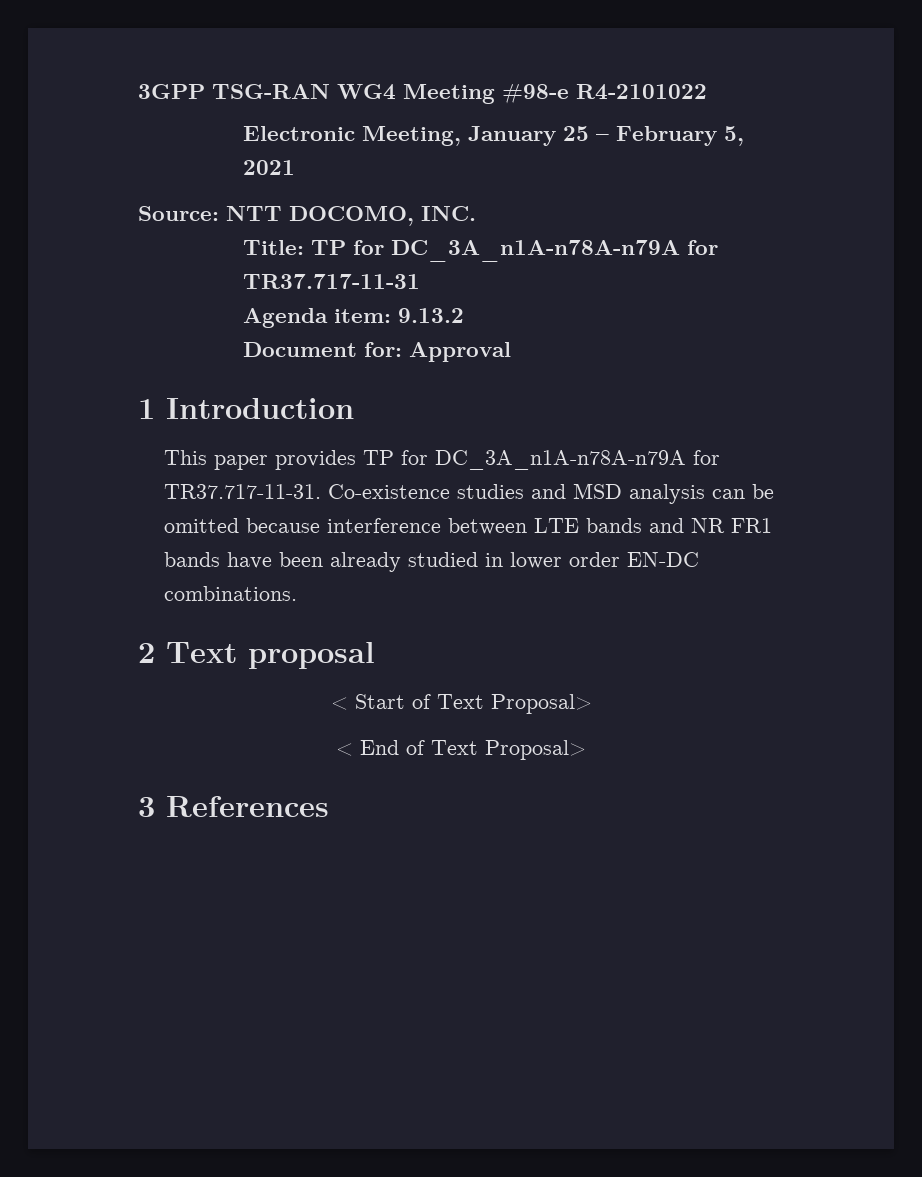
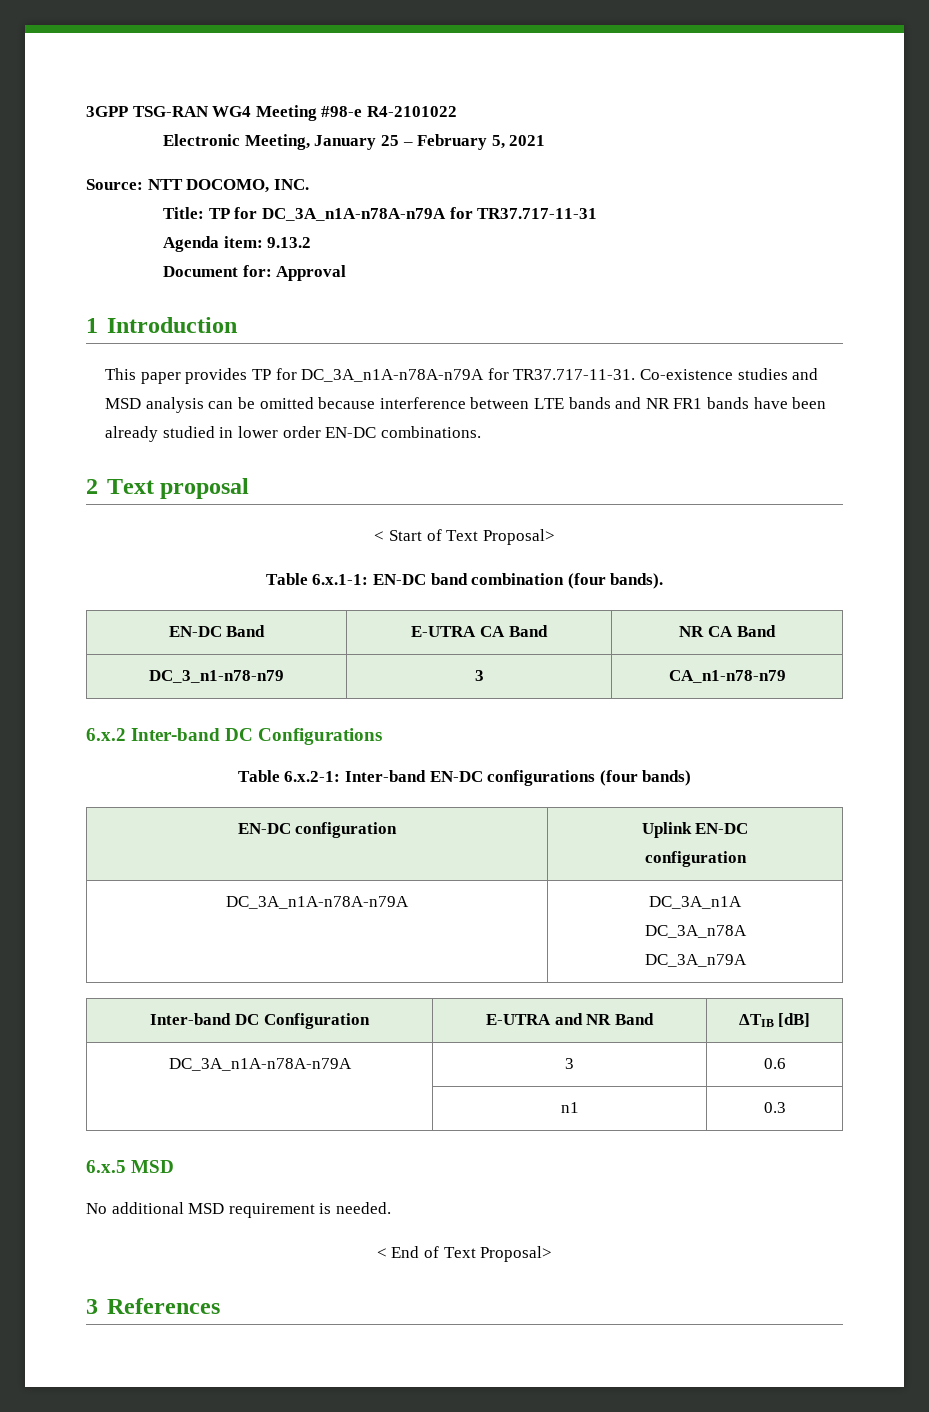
+ Table 6.x.1-1: EN-DC band combination (four bands).
+ EN-DC Band | E-UTRA CA Band | NR CA Band
+ DC_3_n1-n78-n79 | 3 | CA_n1-n78-n79
+ 6.x.2 Inter-band DC Configurations
+ Table 6.x.2-1: Inter-band EN-DC configurations (four bands)
+ EN-DC configuration | Uplink EN-DC
+ configuration
+ DC_3A_n1A-n78A-n79A | DC_3A_n1A
+ DC_3A_n78A
+ DC_3A_n79A
+ Inter-band DC Configuration | E-UTRA and NR Band | ΔTIB [dB]
+ DC_3A_n1A-n78A-n79A | 3 | 0.6
+ | n1 | 0.3
+ 6.x.5 MSD
+ No additional MSD requirement is needed.

